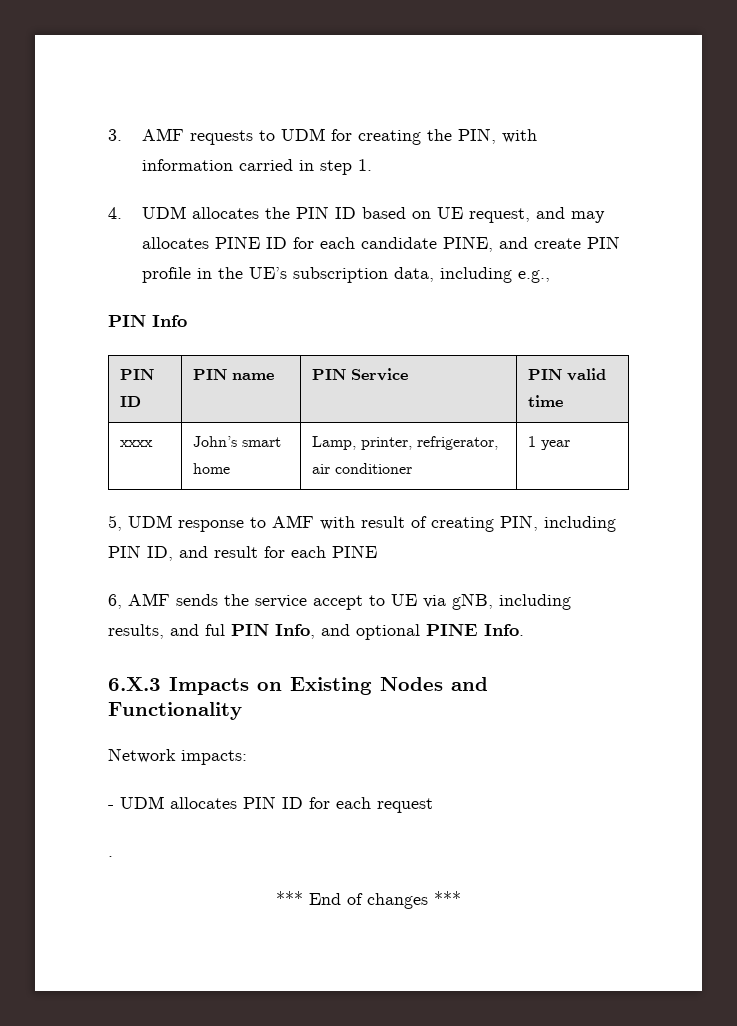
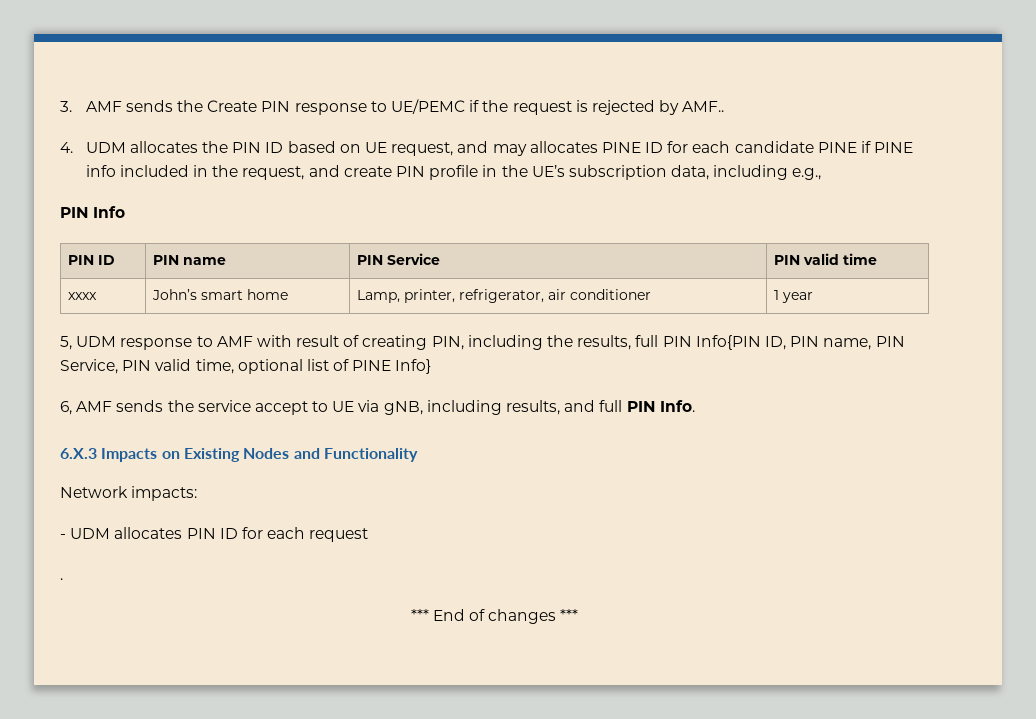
- 3. AMF requests to UDM for creating the PIN, with information carried in step 1.
+ 3. AMF sends the Create PIN response to UE/PEMC if the request is rejected by AMF..
- 4. UDM allocates the PIN ID based on UE request, and may allocates PINE ID for each candidate PINE, and create PIN profile in the UE’s subscription data, including e.g.,
+ 4. UDM allocates the PIN ID based on UE request, and may allocates PINE ID for each candidate PINE if PINE info included in the request, and create PIN profile in the UE’s subscription data, including e.g.,
- 5, UDM response to AMF with result of creating PIN, including PIN ID, and result for each PINE
+ 5, UDM response to AMF with result of creating PIN, including the results, full PIN Info{PIN ID, PIN name, PIN Service, PIN valid time, optional list of PINE Info}
- 6, AMF sends the service accept to UE via gNB, including results, and ful PIN Info, and optional PINE Info.
+ 6, AMF sends the service accept to UE via gNB, including results, and full PIN Info.

